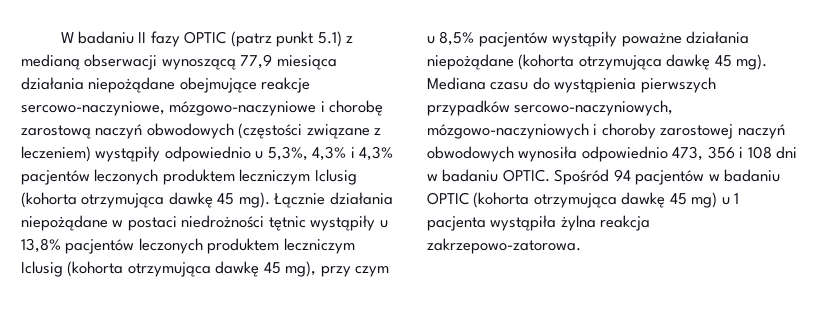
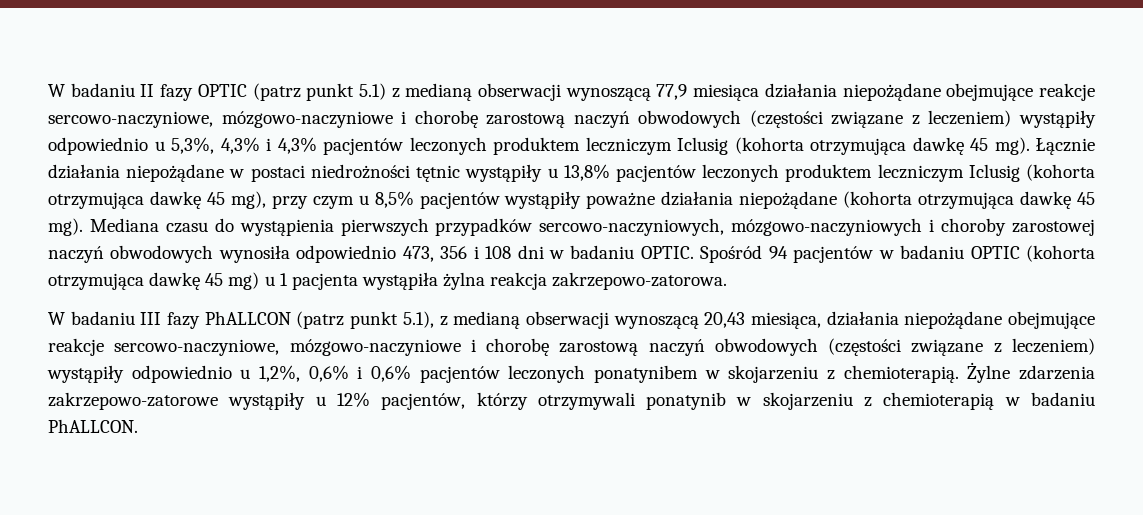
+ W badaniu III fazy PhALLCON (patrz punkt 5.1), z medianą obserwacji wynoszącą 20,43 miesiąca, działania niepożądane obejmujące reakcje sercowo-naczyniowe, mózgowo-naczyniowe i chorobę zarostową naczyń obwodowych (częstości związane z leczeniem) wystąpiły odpowiednio u 1,2%, 0,6% i 0,6% pacjentów leczonych ponatynibem w skojarzeniu z chemioterapią. Żylne zdarzenia zakrzepowo-zatorowe wystąpiły u 12% pacjentów, którzy otrzymywali ponatynib w skojarzeniu z chemioterapią w badaniu PhALLCON.

